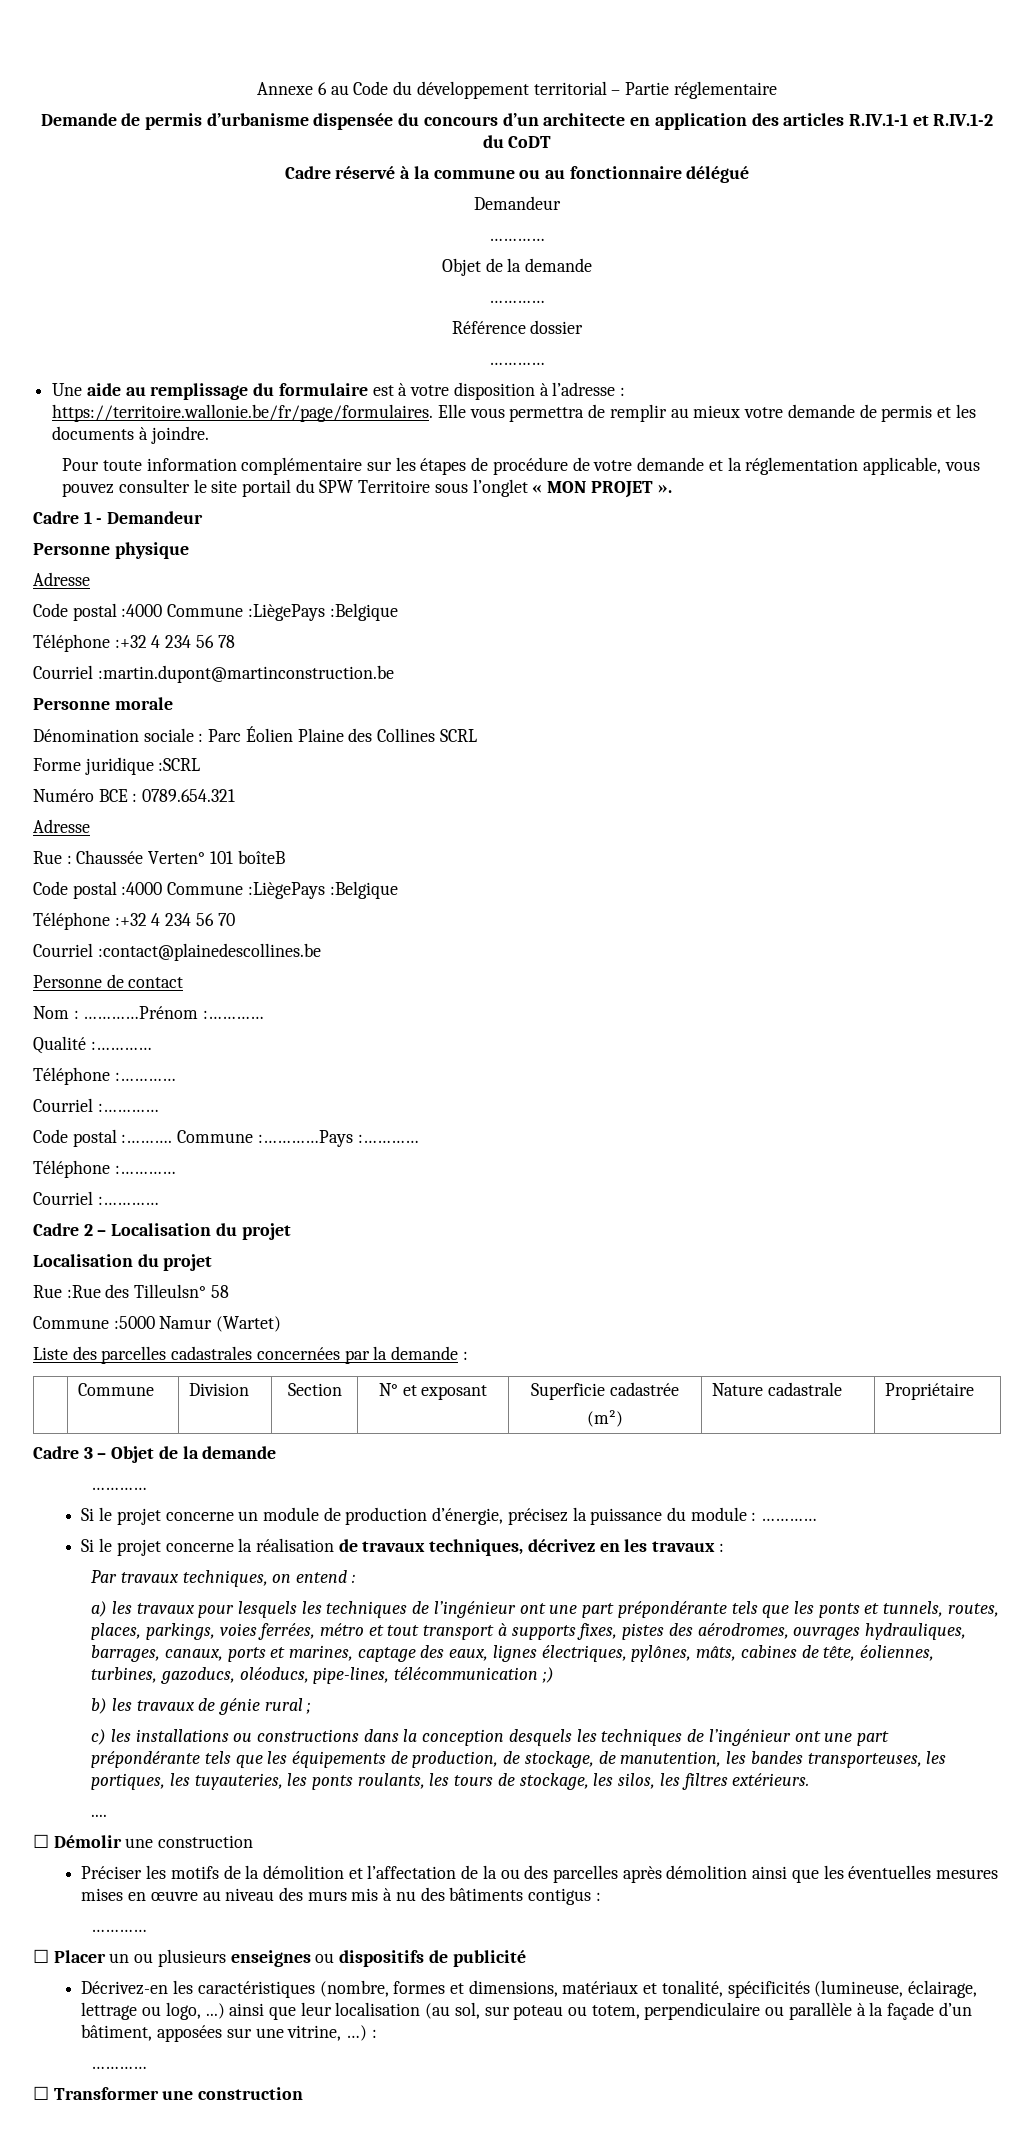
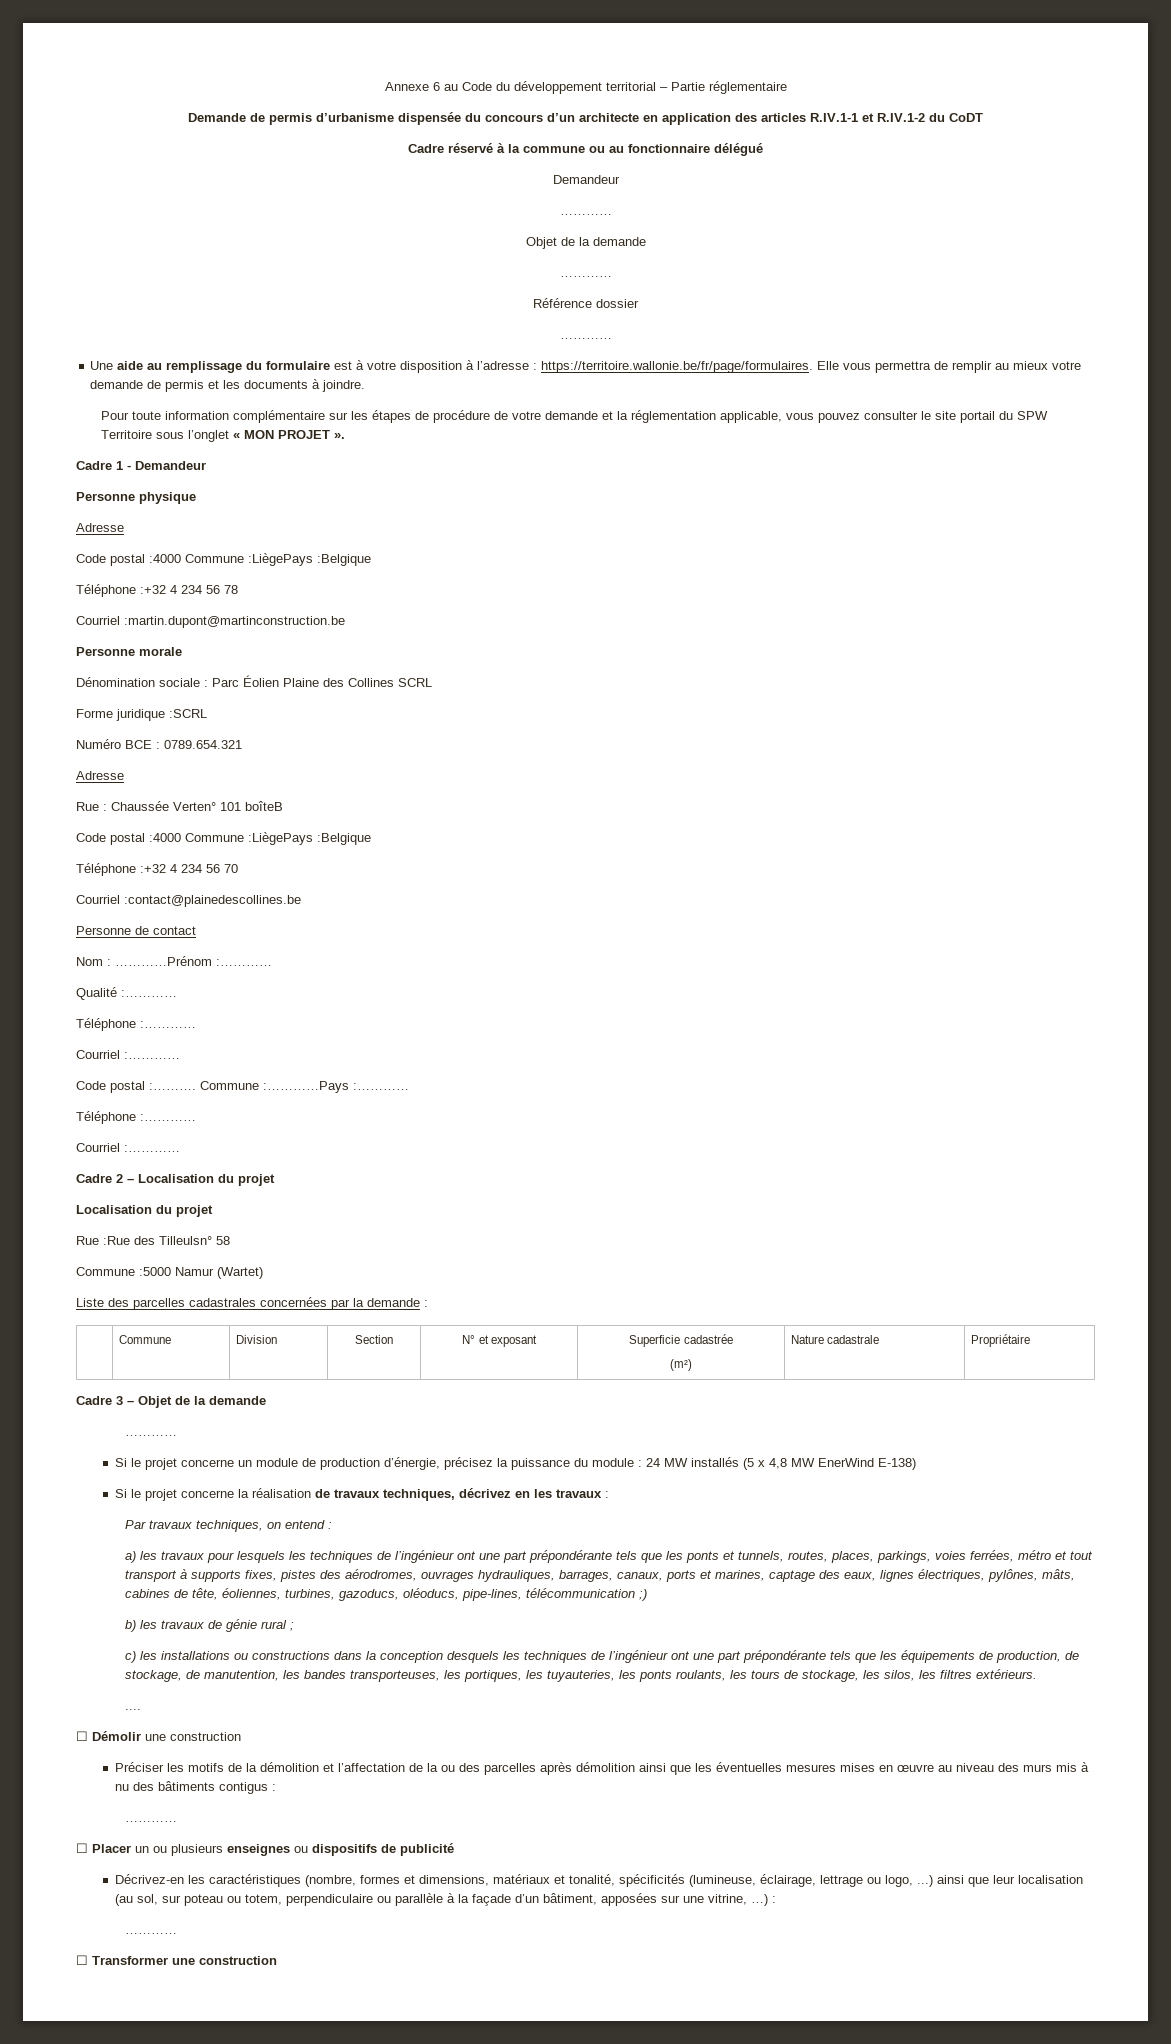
- Si le projet concerne un module de production d’énergie, précisez la puissance du module : …………
+ Si le projet concerne un module de production d’énergie, précisez la puissance du module : 24 MW installés (5 x 4,8 MW EnerWind E-138)

